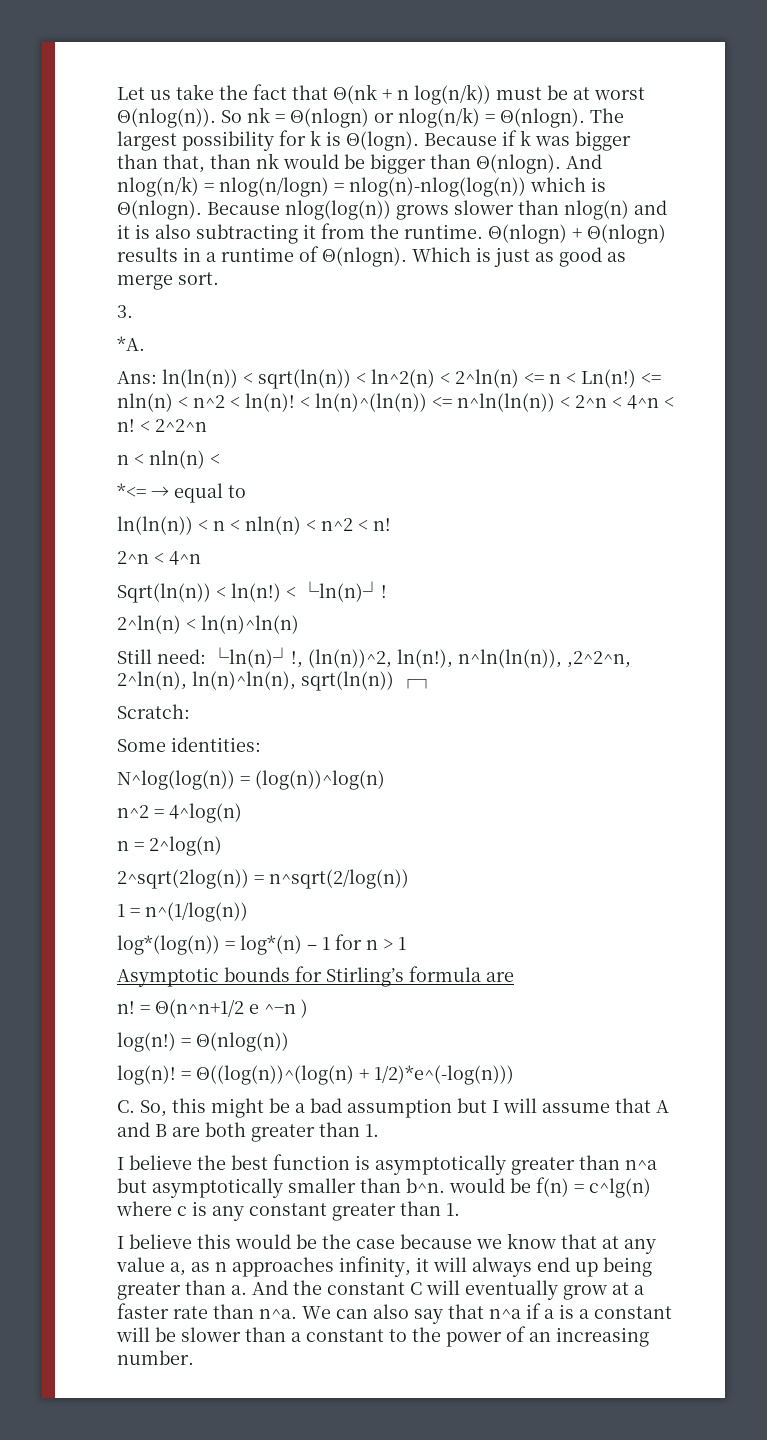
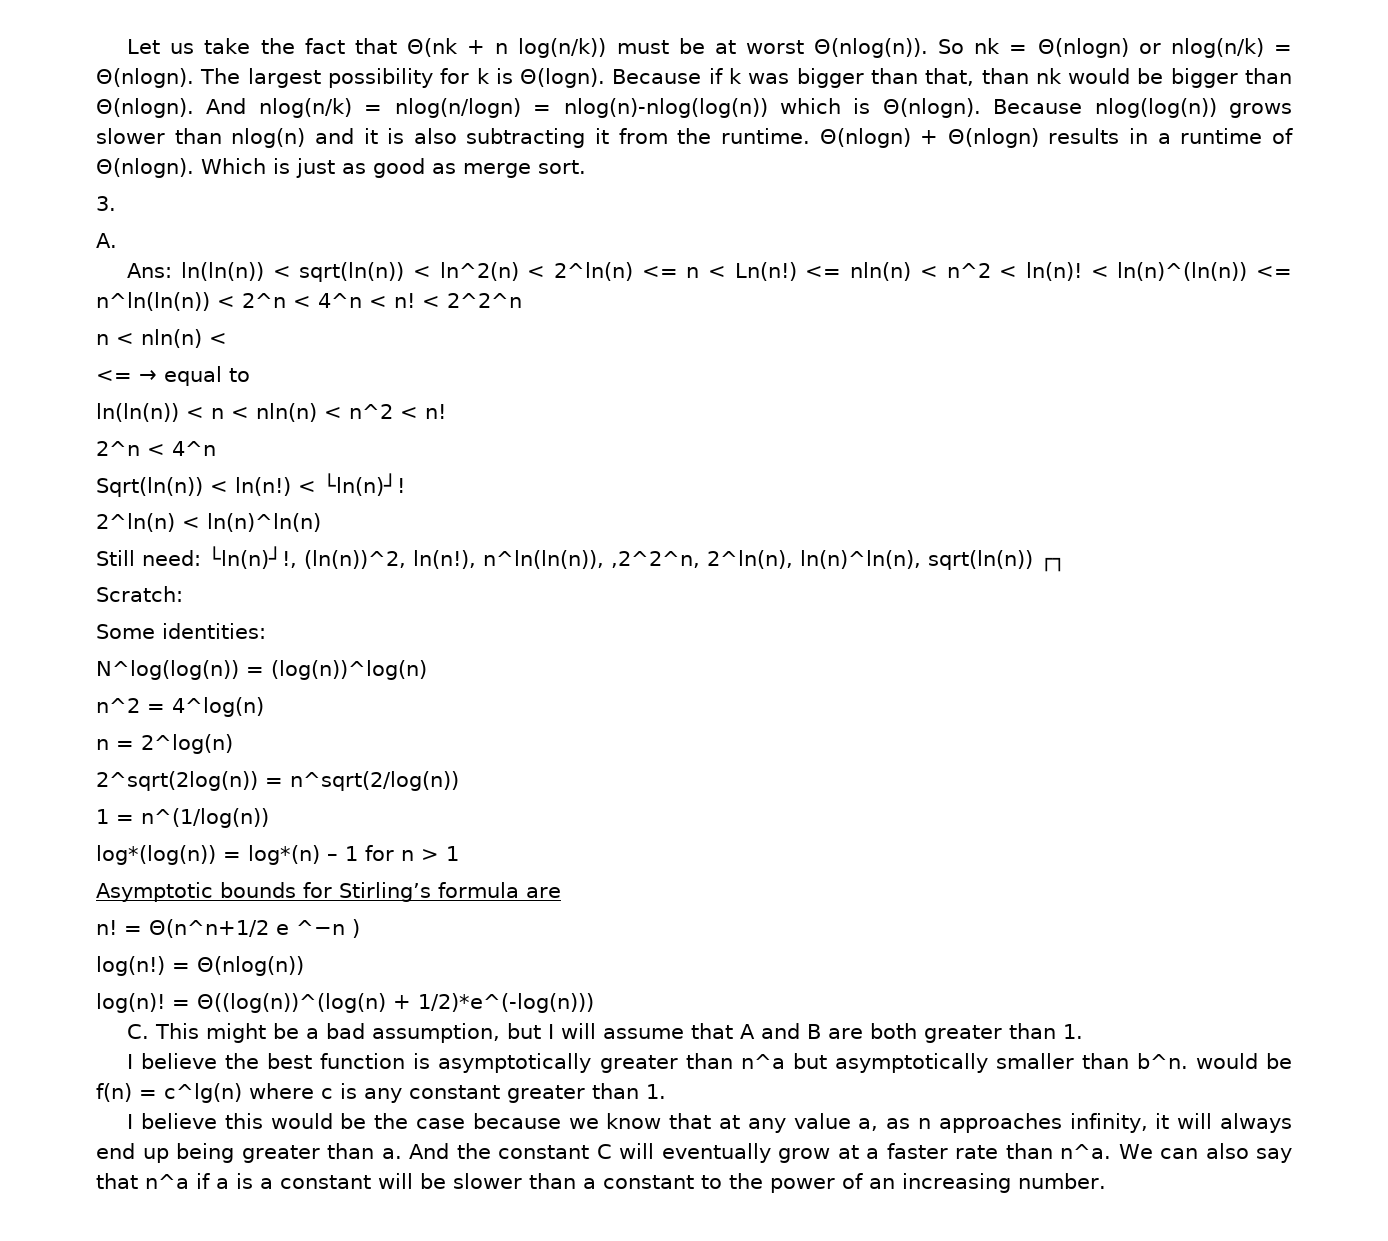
- *A.
+ A.
- *<= → equal to
+ <= → equal to
- C. So, this might be a bad assumption but I will assume that A and B are both greater than 1.
+ C. This might be a bad assumption, but I will assume that A and B are both greater than 1.

